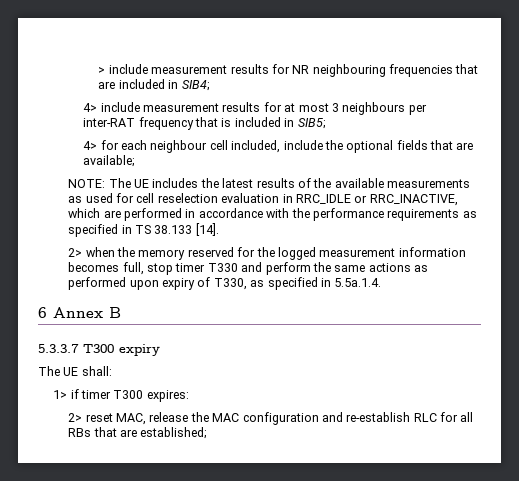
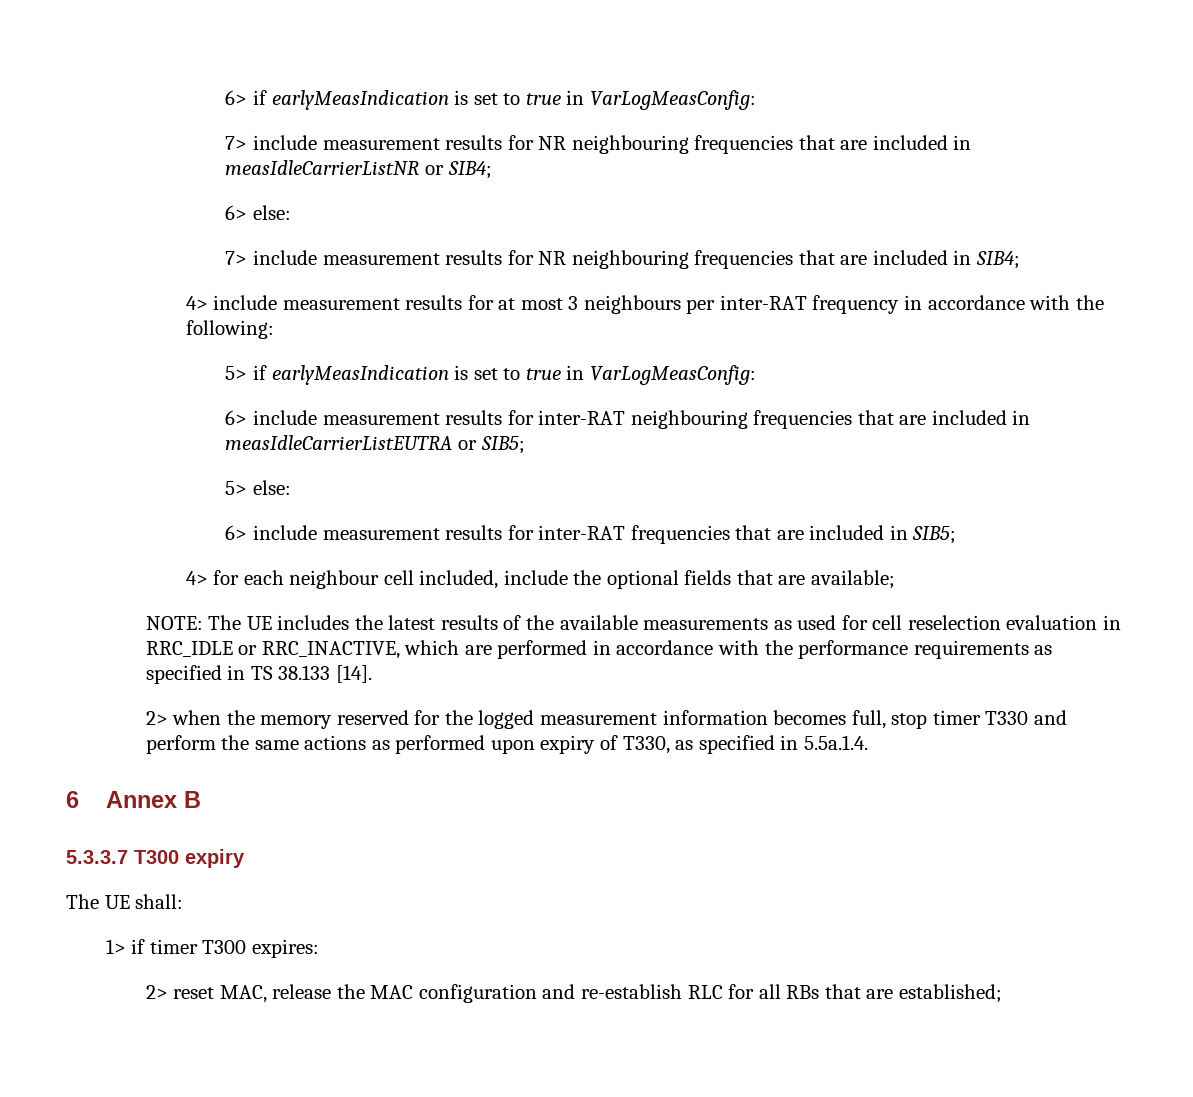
- > include measurement results for NR neighbouring frequencies that are included in SIB4;
+ 6> if earlyMeasIndication is set to true in VarLogMeasConfig:
+ 7> include measurement results for NR neighbouring frequencies that are included in measIdleCarrierListNR or SIB4;
+ 6> else:
+ 7> include measurement results for NR neighbouring frequencies that are included in SIB4;
- 4> include measurement results for at most 3 neighbours per inter-RAT frequency that is included in SIB5;
+ 4> include measurement results for at most 3 neighbours per inter-RAT frequency in accordance with the following:
+ 5> if earlyMeasIndication is set to true in VarLogMeasConfig:
+ 6> include measurement results for inter-RAT neighbouring frequencies that are included in measIdleCarrierListEUTRA or SIB5;
+ 5> else:
+ 6> include measurement results for inter-RAT frequencies that are included in SIB5;

